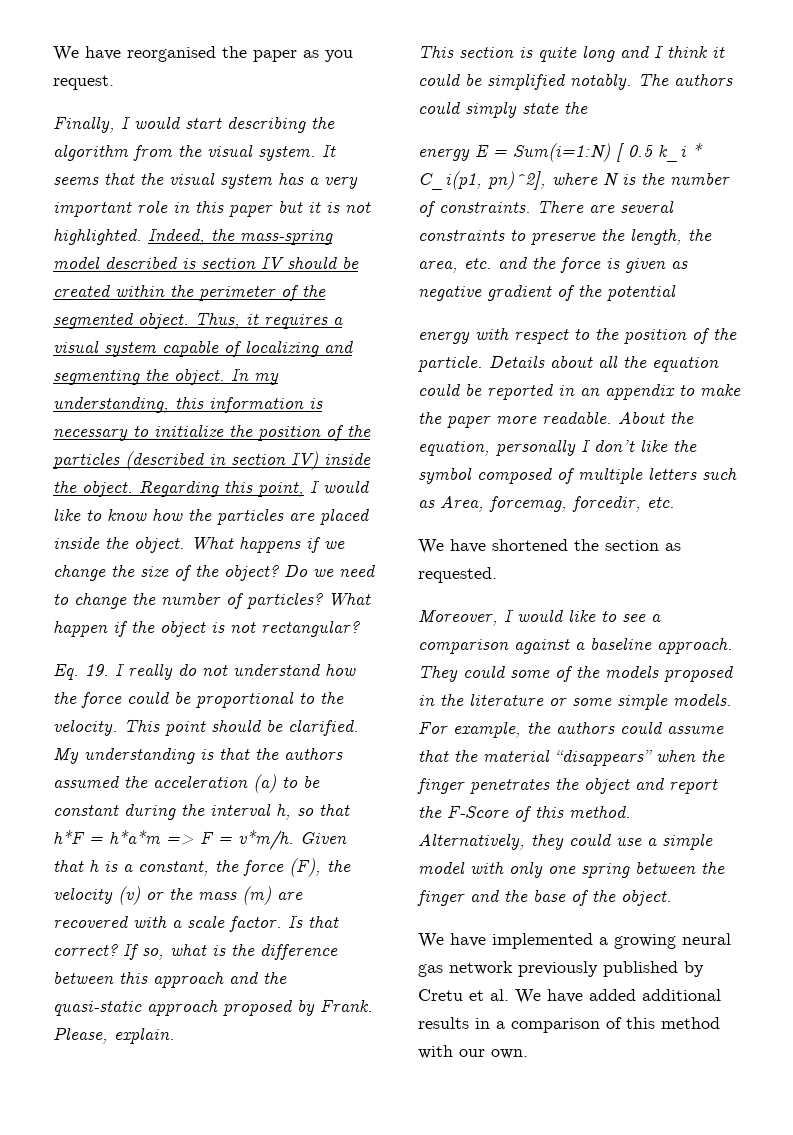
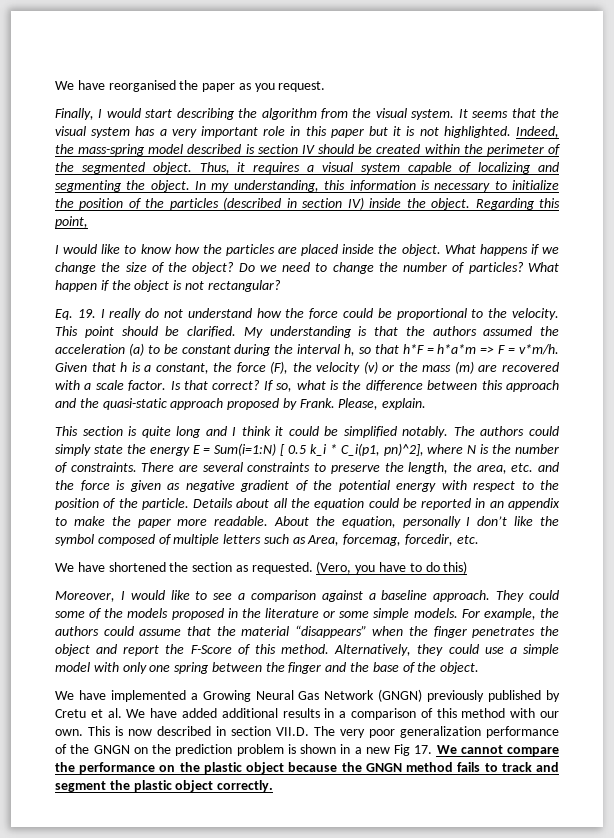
- Regarding this point, I would like to know how the particles are placed inside the object.
+ Regarding this point,
+ I would like to know how the particles are placed inside the object.
- The authors could simply state the
- energy E = Sum(i=1:N) [ 0.5 k_i * C_i(p1, pn)^2], where N is the number of constraints.
+ The authors could simply state the energy E = Sum(i=1:N) [ 0.5 k_i * C_i(p1, pn)^2], where N is the number of constraints.
- There are several constraints to preserve the length, the area, etc. and the force is given as negative gradient of the potential
- energy with respect to the position of the particle.
+ There are several constraints to preserve the length, the area, etc. and the force is given as negative gradient of the potential energy with respect to the position of the particle.
+ (Vero, you have to do this)
- We have implemented a growing neural gas network previously published by Cretu et al. We have added additional results in a comparison of this method with our own.
+ We have implemented a Growing Neural Gas Network (GNGN) previously published by Cretu et al. We have added additional results in a comparison of this method with our own.
+ This is now described in section VII.D. The very poor generalization performance of the GNGN on the prediction problem is shown in a new Fig 17. We cannot compare the performance on the plastic object because the GNGN method fails to track and segment the plastic object correctly.

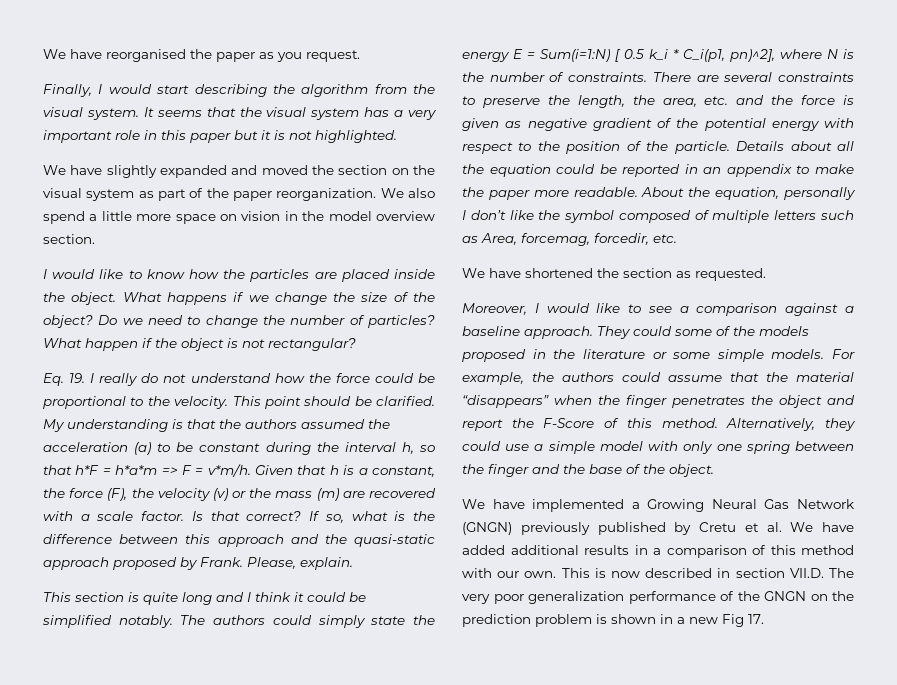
- It seems that the visual system has a very important role in this paper but it is not highlighted. Indeed, the mass-spring model described is section IV should be created within the perimeter of the segmented object. Thus, it requires a visual system capable of localizing and segmenting the object. In my understanding, this information is necessary to initialize the position of the particles (described in section IV) inside the object. Regarding this point,
+ It seems that the visual system has a very important role in this paper but it is not highlighted.
+ We have slightly expanded and moved the section on the visual system as part of the paper reorganization. We also spend a little more space on vision in the model overview section.
- (Vero, you have to do this)
- This is now described in section VII.D. The very poor generalization performance of the GNGN on the prediction problem is shown in a new Fig 17. We cannot compare the performance on the plastic object because the GNGN method fails to track and segment the plastic object correctly.
+ This is now described in section VII.D. The very poor generalization performance of the GNGN on the prediction problem is shown in a new Fig 17.

